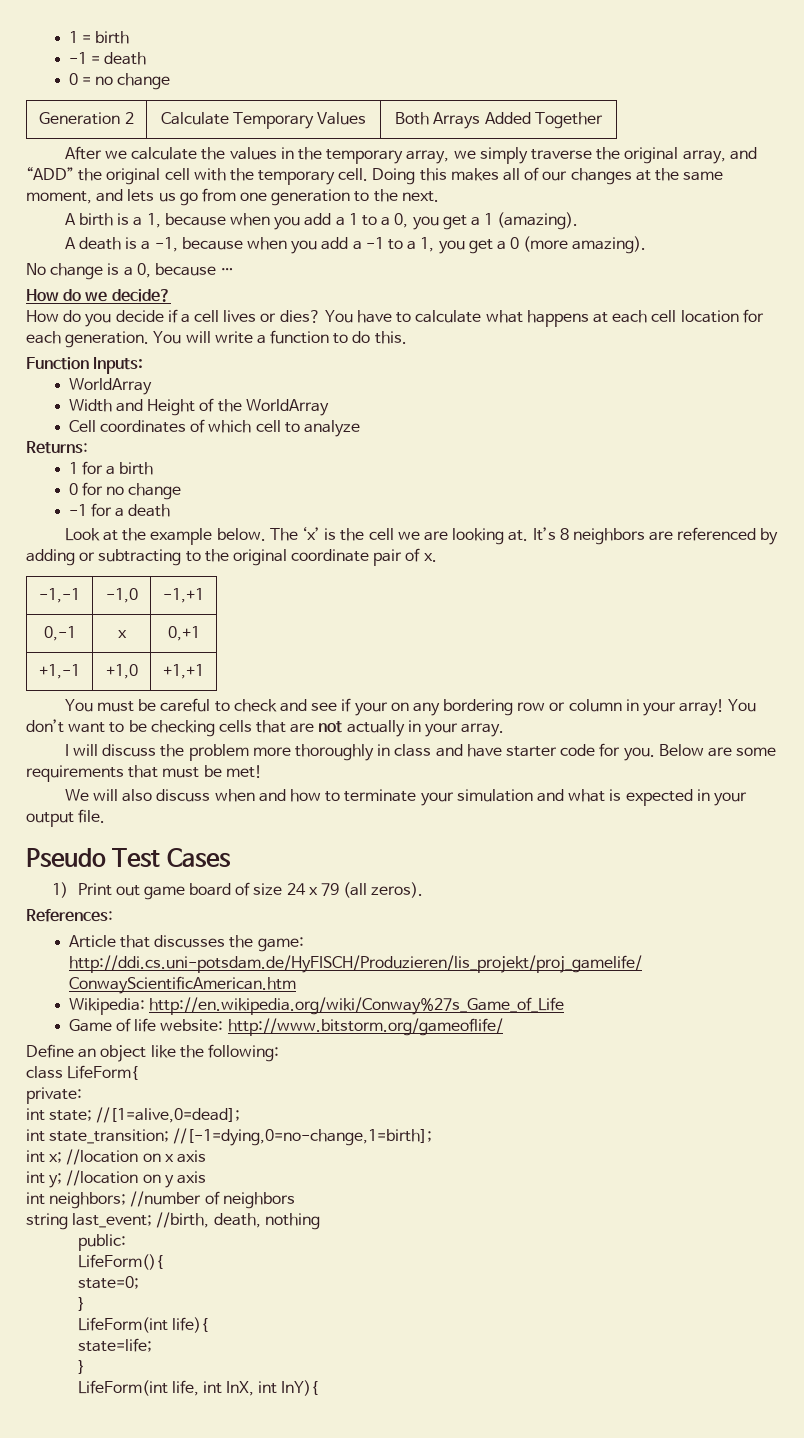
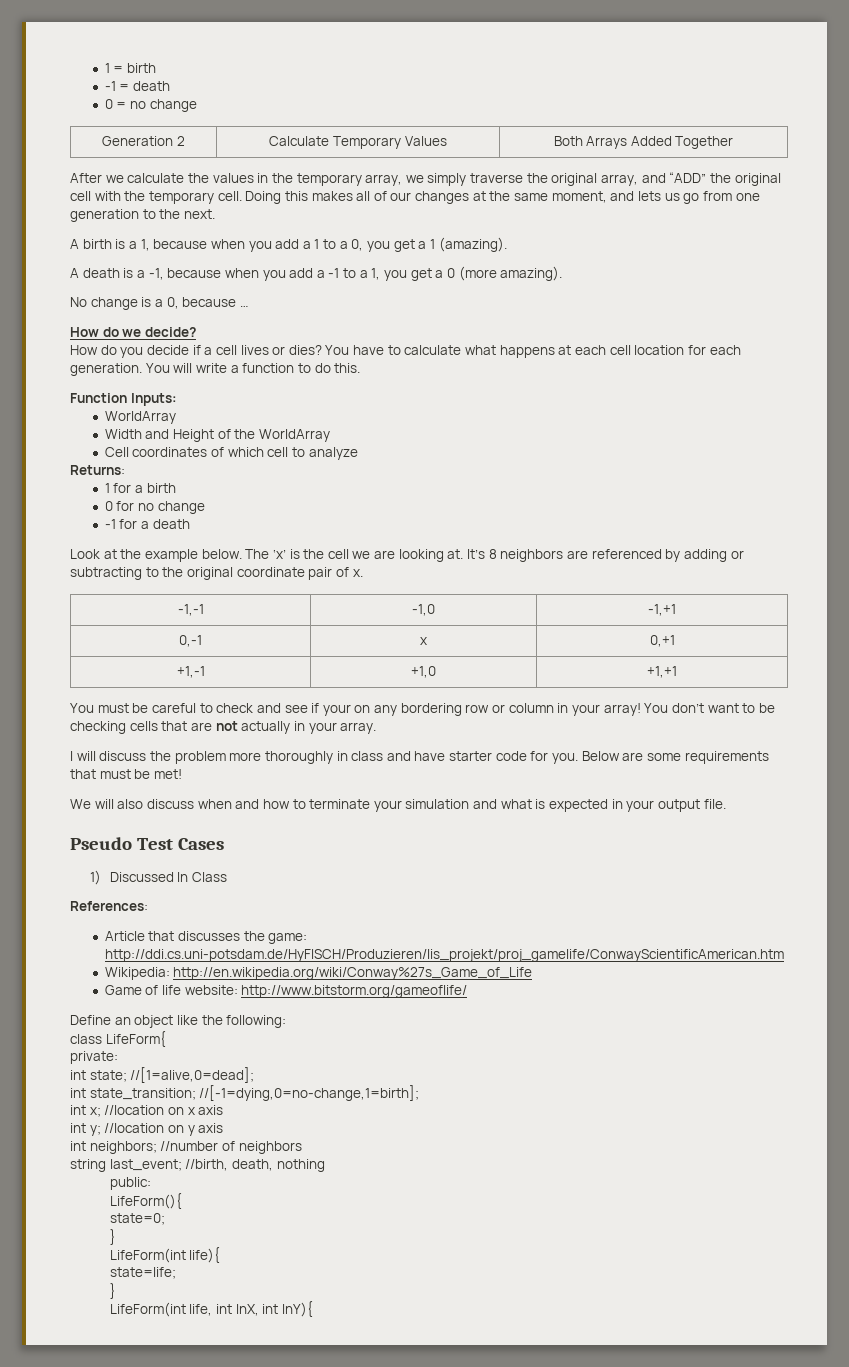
- 1) Print out game board of size 24 x 79 (all zeros).
+ 1) Discussed In Class

